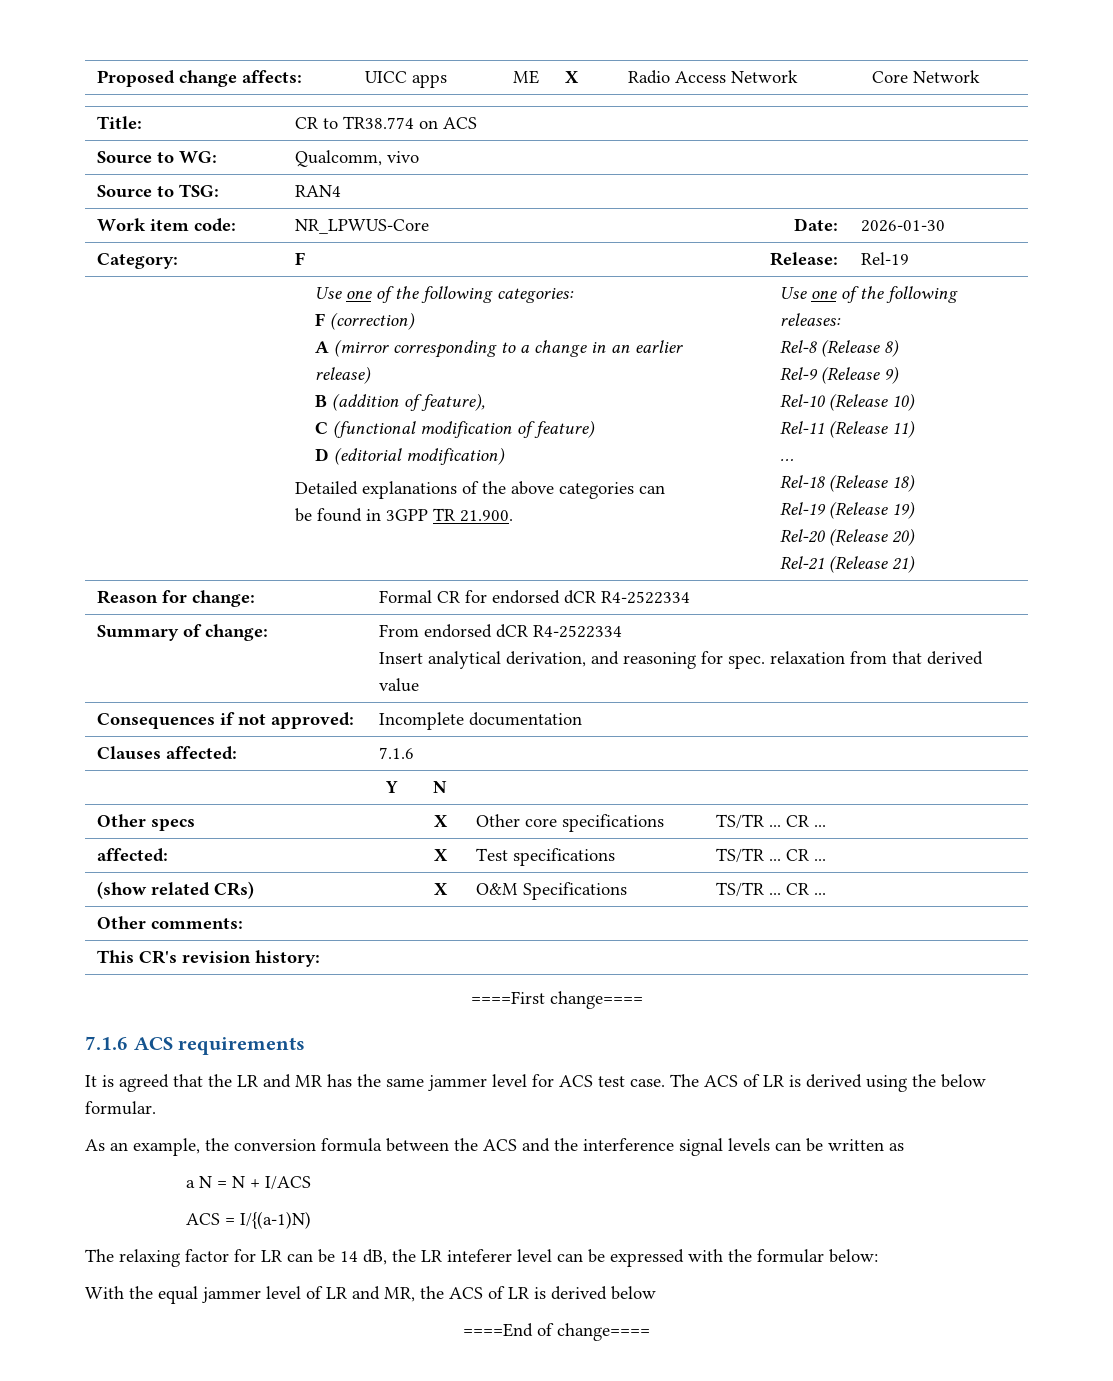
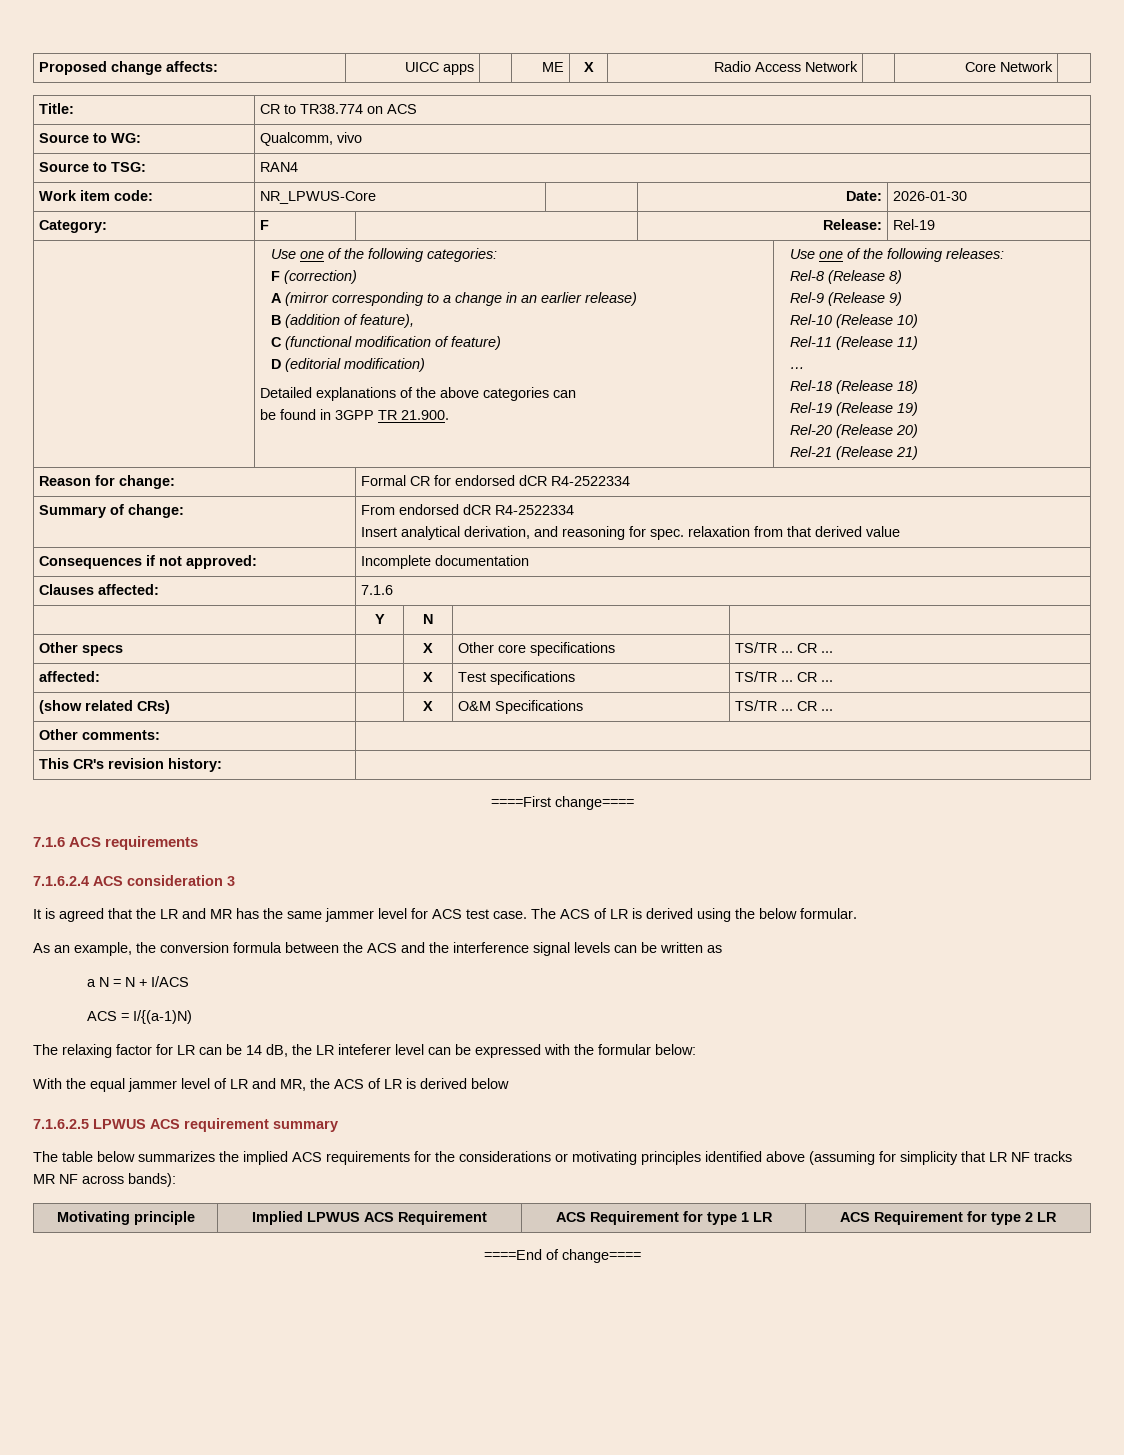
+ 7.1.6.2.4 ACS consideration 3
+ 7.1.6.2.5 LPWUS ACS requirement summary
+ The table below summarizes the implied ACS requirements for the considerations or motivating principles identified above (assuming for simplicity that LR NF tracks MR NF across bands):
+ Motivating principle | Implied LPWUS ACS Requirement | ACS Requirement for type 1 LR | ACS Requirement for type 2 LR

